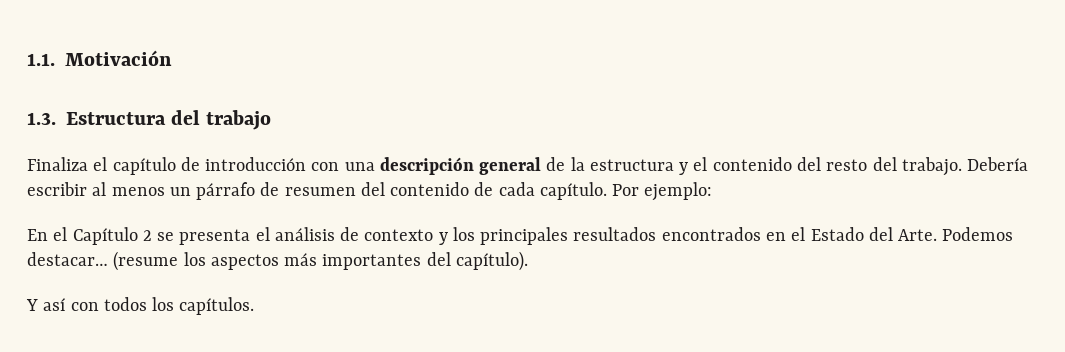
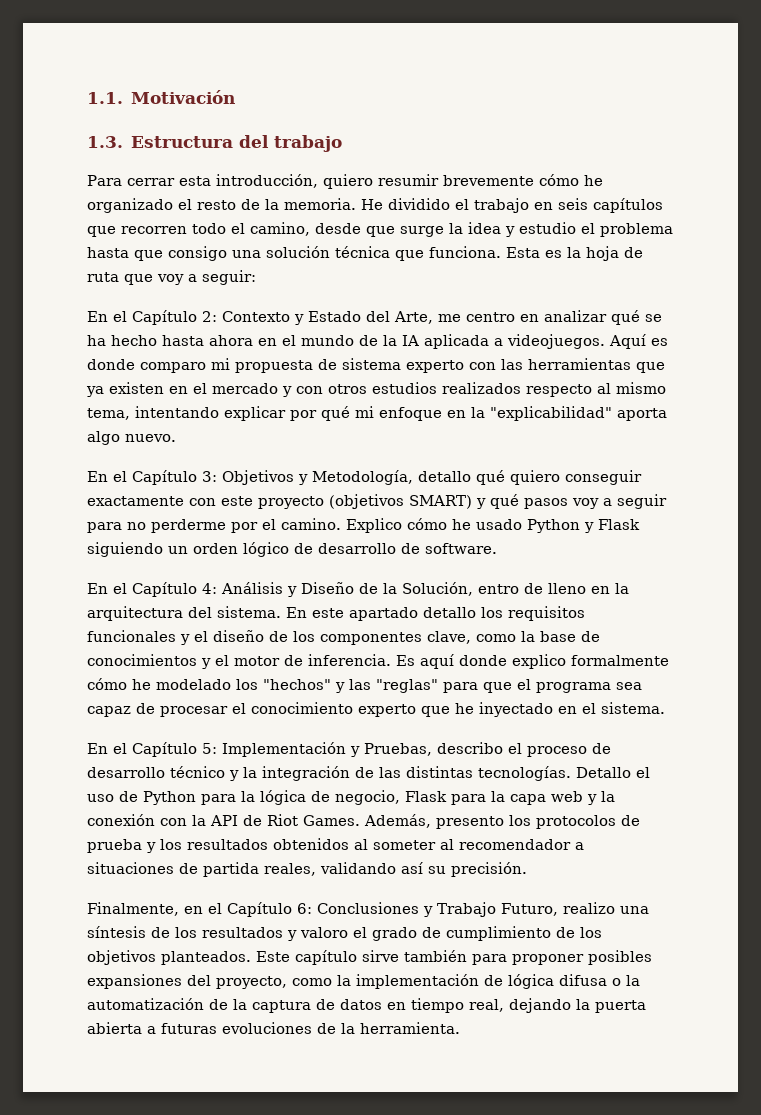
- Finaliza el capítulo de introducción con una descripción general de la estructura y el contenido del resto del trabajo. Debería escribir al menos un párrafo de resumen del contenido de cada capítulo. Por ejemplo:
- En el Capítulo 2 se presenta el análisis de contexto y los principales resultados encontrados en el Estado del Arte. Podemos destacar… (resume los aspectos más importantes del capítulo).
- Y así con todos los capítulos.
+ Para cerrar esta introducción, quiero resumir brevemente cómo he organizado el resto de la memoria. He dividido el trabajo en seis capítulos que recorren todo el camino, desde que surge la idea y estudio el problema hasta que consigo una solución técnica que funciona. Esta es la hoja de ruta que voy a seguir:
+ En el Capítulo 2: Contexto y Estado del Arte, me centro en analizar qué se ha hecho hasta ahora en el mundo de la IA aplicada a videojuegos. Aquí es donde comparo mi propuesta de sistema experto con las herramientas que ya existen en el mercado y con otros estudios realizados respecto al mismo tema, intentando explicar por qué mi enfoque en la "explicabilidad" aporta algo nuevo.
+ En el Capítulo 3: Objetivos y Metodología, detallo qué quiero conseguir exactamente con este proyecto (objetivos SMART) y qué pasos voy a seguir para no perderme por el camino. Explico cómo he usado Python y Flask siguiendo un orden lógico de desarrollo de software.
+ En el Capítulo 4: Análisis y Diseño de la Solución, entro de lleno en la arquitectura del sistema. En este apartado detallo los requisitos funcionales y el diseño de los componentes clave, como la base de conocimientos y el motor de inferencia. Es aquí donde explico formalmente cómo he modelado los "hechos" y las "reglas" para que el programa sea capaz de procesar el conocimiento experto que he inyectado en el sistema.
+ En el Capítulo 5: Implementación y Pruebas, describo el proceso de desarrollo técnico y la integración de las distintas tecnologías. Detallo el uso de Python para la lógica de negocio, Flask para la capa web y la conexión con la API de Riot Games. Además, presento los protocolos de prueba y los resultados obtenidos al someter al recomendador a situaciones de partida reales, validando así su precisión.
+ Finalmente, en el Capítulo 6: Conclusiones y Trabajo Futuro, realizo una síntesis de los resultados y valoro el grado de cumplimiento de los objetivos planteados. Este capítulo sirve también para proponer posibles expansiones del proyecto, como la implementación de lógica difusa o la automatización de la captura de datos en tiempo real, dejando la puerta abierta a futuras evoluciones de la herramienta.

